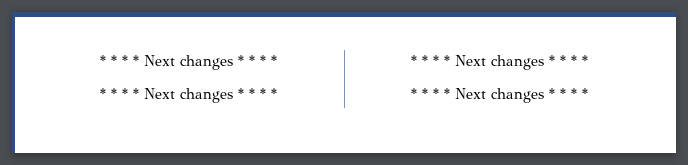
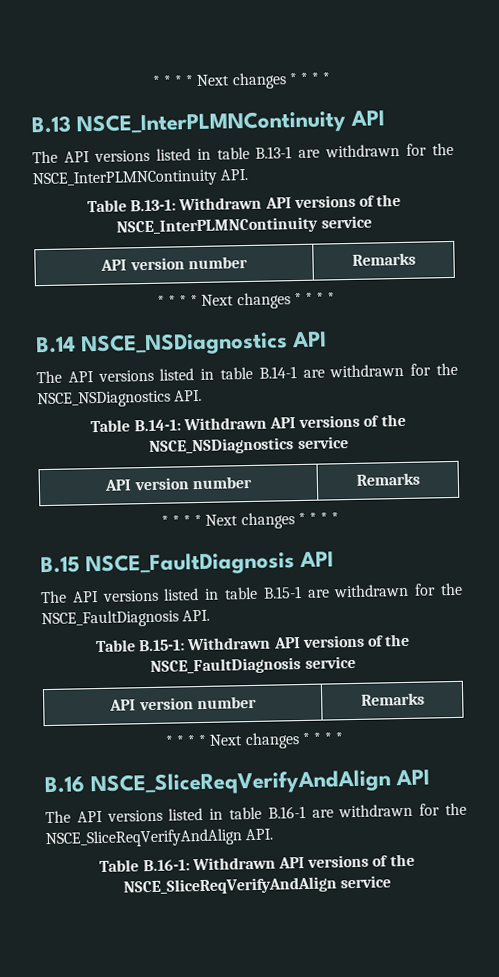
+ B.13 NSCE_InterPLMNContinuity API
+ The API versions listed in table B.13-1 are withdrawn for the NSCE_InterPLMNContinuity API.
+ Table B.13-1: Withdrawn API versions of the NSCE_InterPLMNContinuity service
+ API version number | Remarks
+ B.14 NSCE_NSDiagnostics API
+ The API versions listed in table B.14-1 are withdrawn for the NSCE_NSDiagnostics API.
+ Table B.14-1: Withdrawn API versions of the NSCE_NSDiagnostics service
+ API version number | Remarks
+ B.15 NSCE_FaultDiagnosis API
+ The API versions listed in table B.15-1 are withdrawn for the NSCE_FaultDiagnosis API.
+ Table B.15-1: Withdrawn API versions of the NSCE_FaultDiagnosis service
+ API version number | Remarks
+ B.16 NSCE_SliceReqVerifyAndAlign API
+ The API versions listed in table B.16-1 are withdrawn for the NSCE_SliceReqVerifyAndAlign API.
+ Table B.16-1: Withdrawn API versions of the NSCE_SliceReqVerifyAndAlign service

